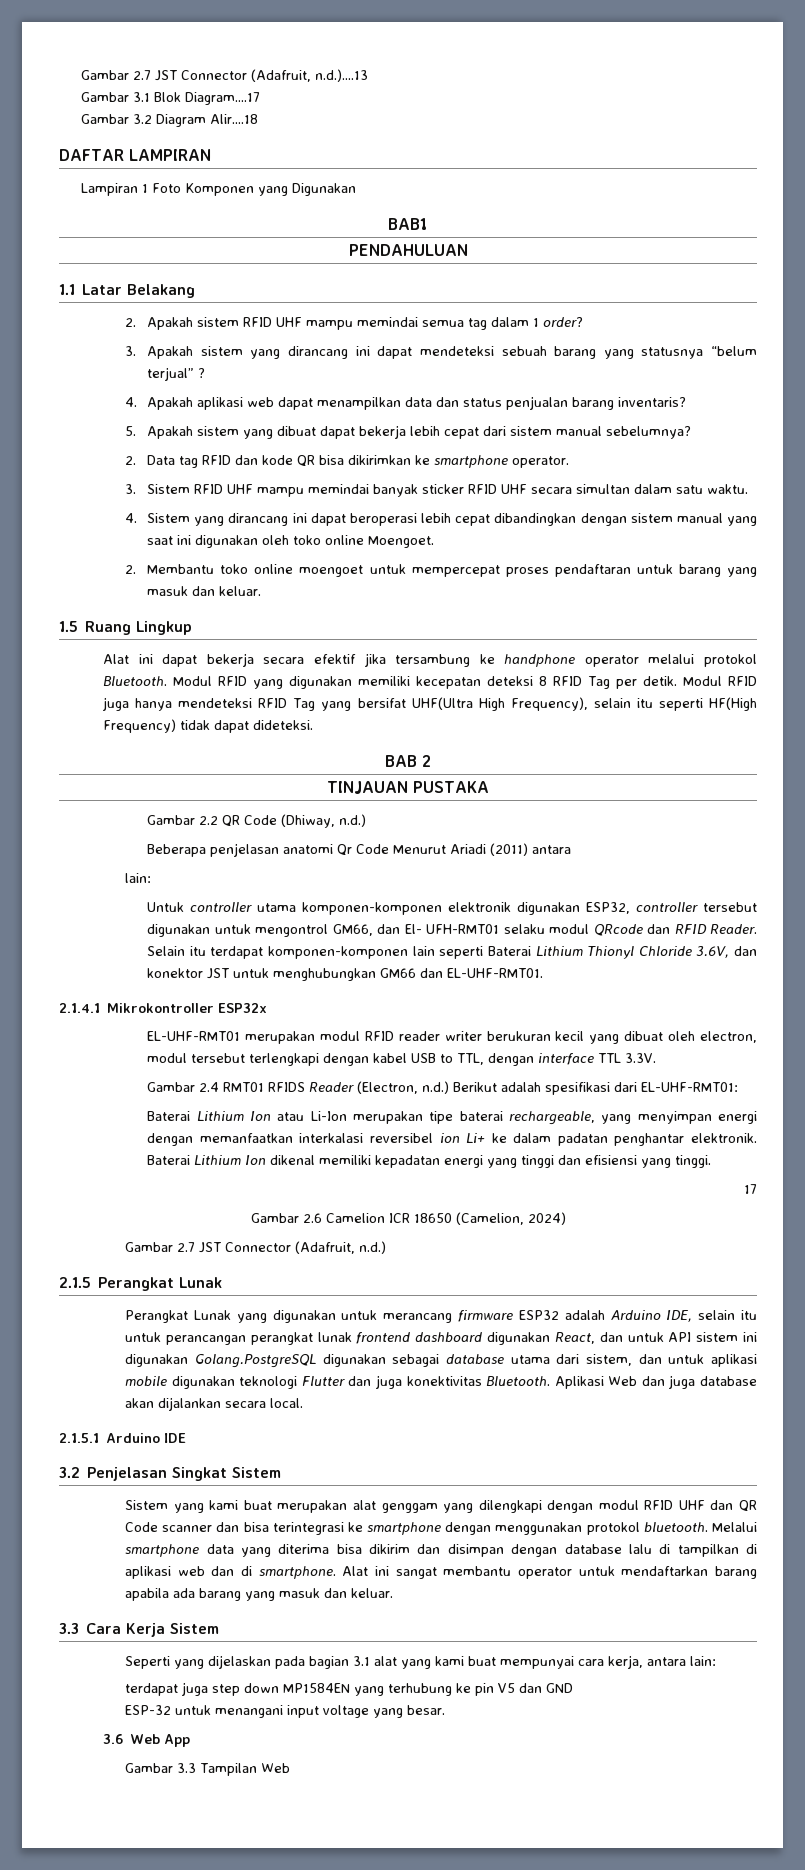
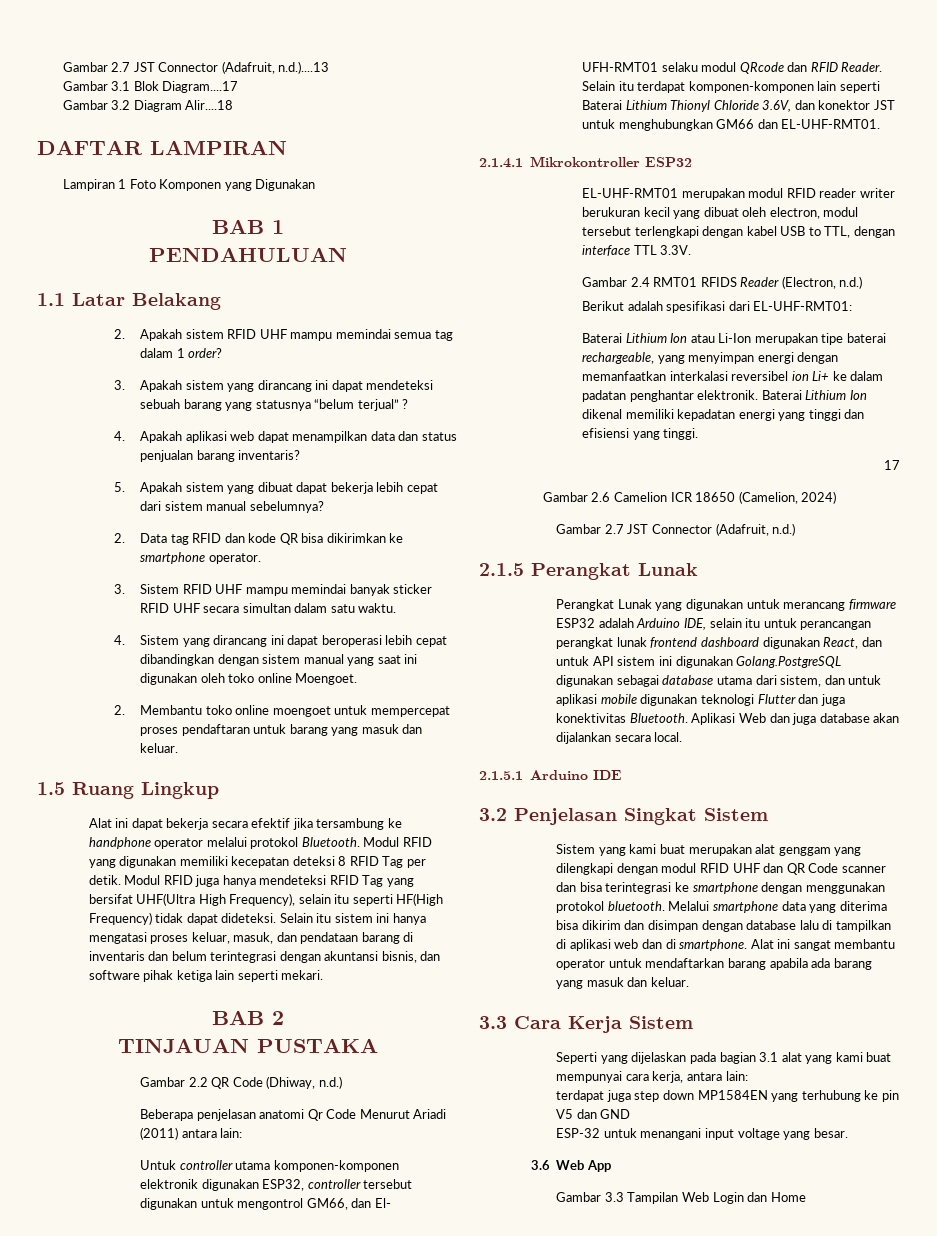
- BAB1
+ BAB 1
+ Selain itu sistem ini hanya mengatasi proses keluar, masuk, dan pendataan barang di inventaris dan belum terintegrasi dengan akuntansi bisnis, dan software pihak ketiga lain seperti mekari.
- Beberapa penjelasan anatomi Qr Code Menurut Ariadi (2011) antara
- lain:
+ Beberapa penjelasan anatomi Qr Code Menurut Ariadi (2011) antara lain:
- 2.1.4.1 Mikrokontroller ESP32x
+ 2.1.4.1 Mikrokontroller ESP32
- Gambar 2.4 RMT01 RFIDS Reader (Electron, n.d.) Berikut adalah spesifikasi dari EL-UHF-RMT01:
+ Gambar 2.4 RMT01 RFIDS Reader (Electron, n.d.)
+ Berikut adalah spesifikasi dari EL-UHF-RMT01:
- Gambar 3.3 Tampilan Web
+ Gambar 3.3 Tampilan Web Login dan Home

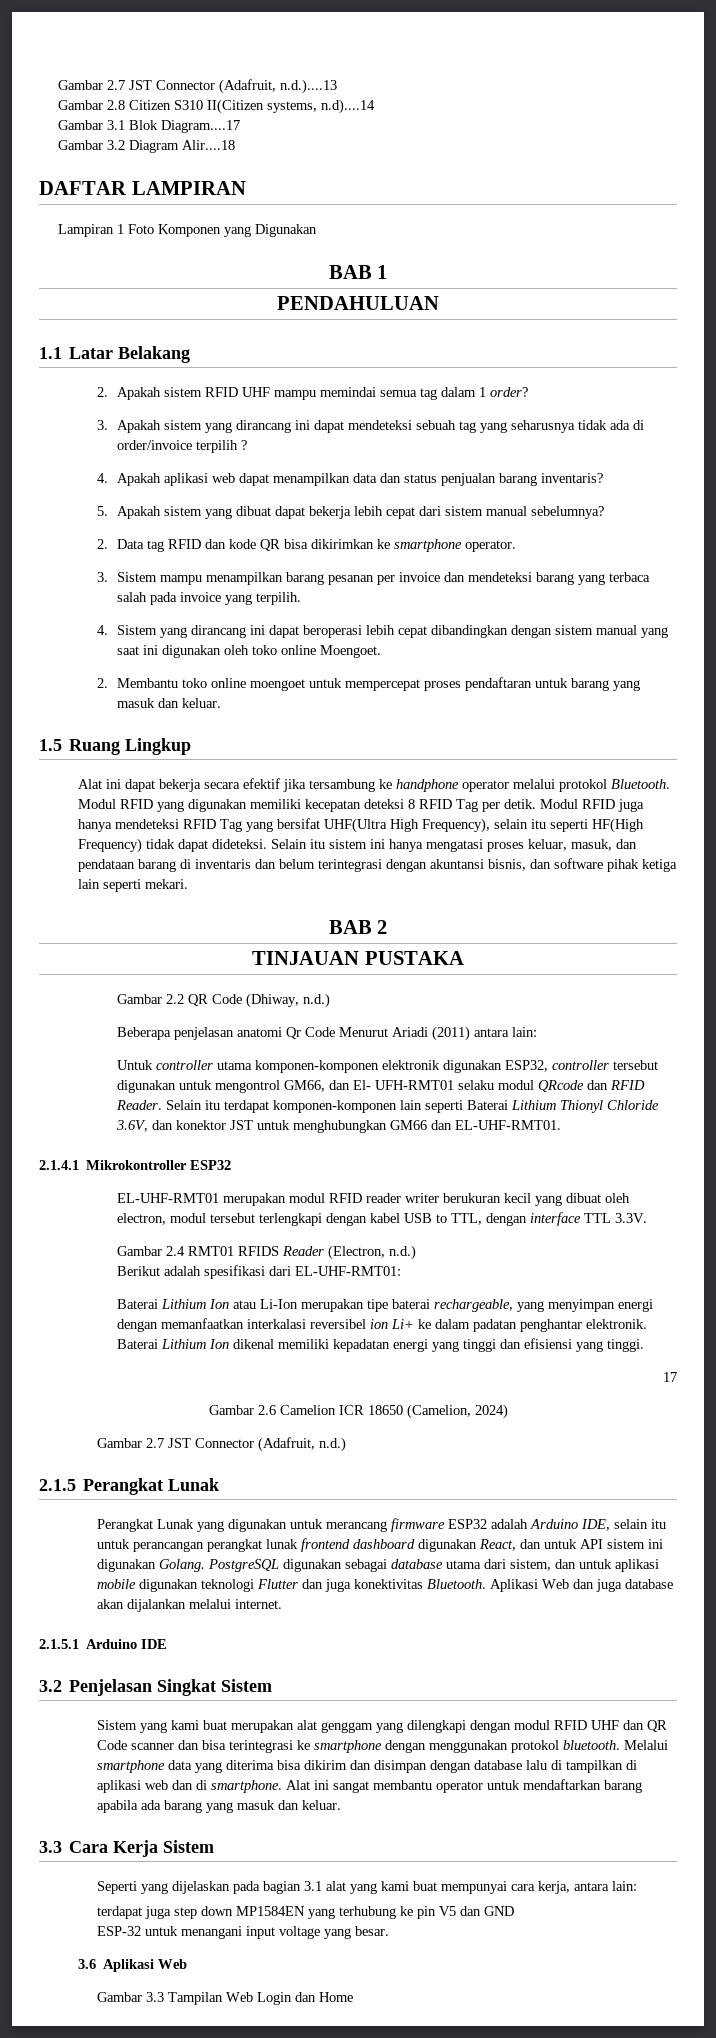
+ Gambar 2.8 Citizen S310 II(Citizen systems, n.d)....14
- 3. Apakah sistem yang dirancang ini dapat mendeteksi sebuah barang yang statusnya “belum terjual” ?
+ 3. Apakah sistem yang dirancang ini dapat mendeteksi sebuah tag yang seharusnya tidak ada di order/invoice terpilih ?
- 3. Sistem RFID UHF mampu memindai banyak sticker RFID UHF secara simultan dalam satu waktu.
+ 3. Sistem mampu menampilkan barang pesanan per invoice dan mendeteksi barang yang terbaca salah pada invoice yang terpilih.
- Perangkat Lunak yang digunakan untuk merancang firmware ESP32 adalah Arduino IDE, selain itu untuk perancangan perangkat lunak frontend dashboard digunakan React, dan untuk API sistem ini digunakan Golang.PostgreSQL digunakan sebagai database utama dari sistem, dan untuk aplikasi mobile digunakan teknologi Flutter dan juga konektivitas Bluetooth.
+ Perangkat Lunak yang digunakan untuk merancang firmware ESP32 adalah Arduino IDE, selain itu untuk perancangan perangkat lunak frontend dashboard digunakan React, dan untuk API sistem ini digunakan Golang. PostgreSQL digunakan sebagai database utama dari sistem, dan untuk aplikasi mobile digunakan teknologi Flutter dan juga konektivitas Bluetooth.
- Aplikasi Web dan juga database akan dijalankan secara local.
+ Aplikasi Web dan juga database akan dijalankan melalui internet.
- 3.6 Web App
+ 3.6 Aplikasi Web

